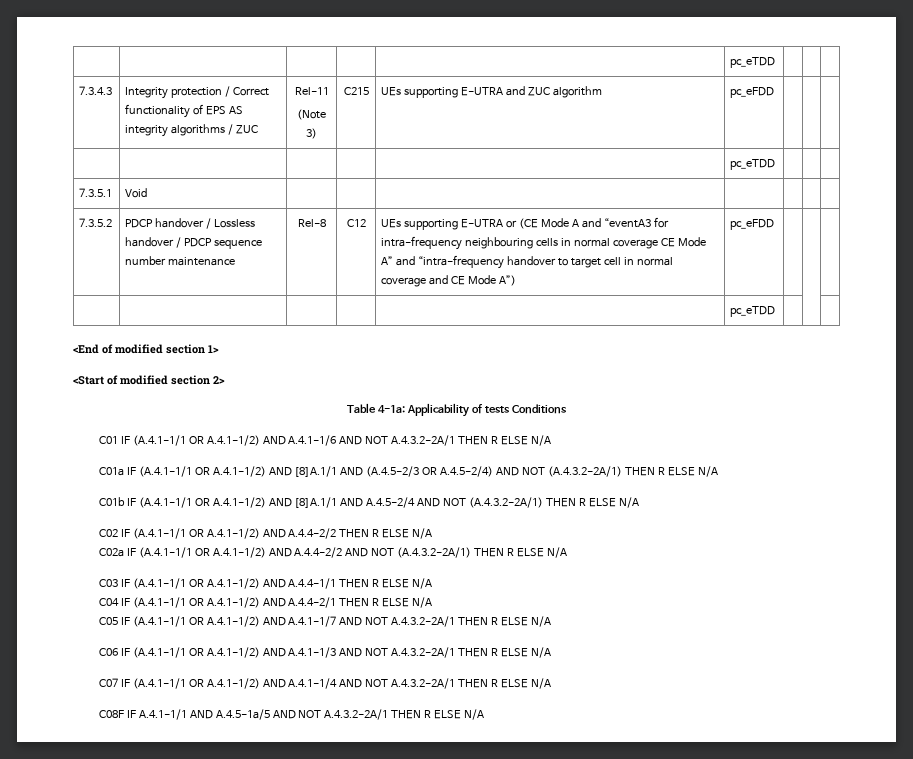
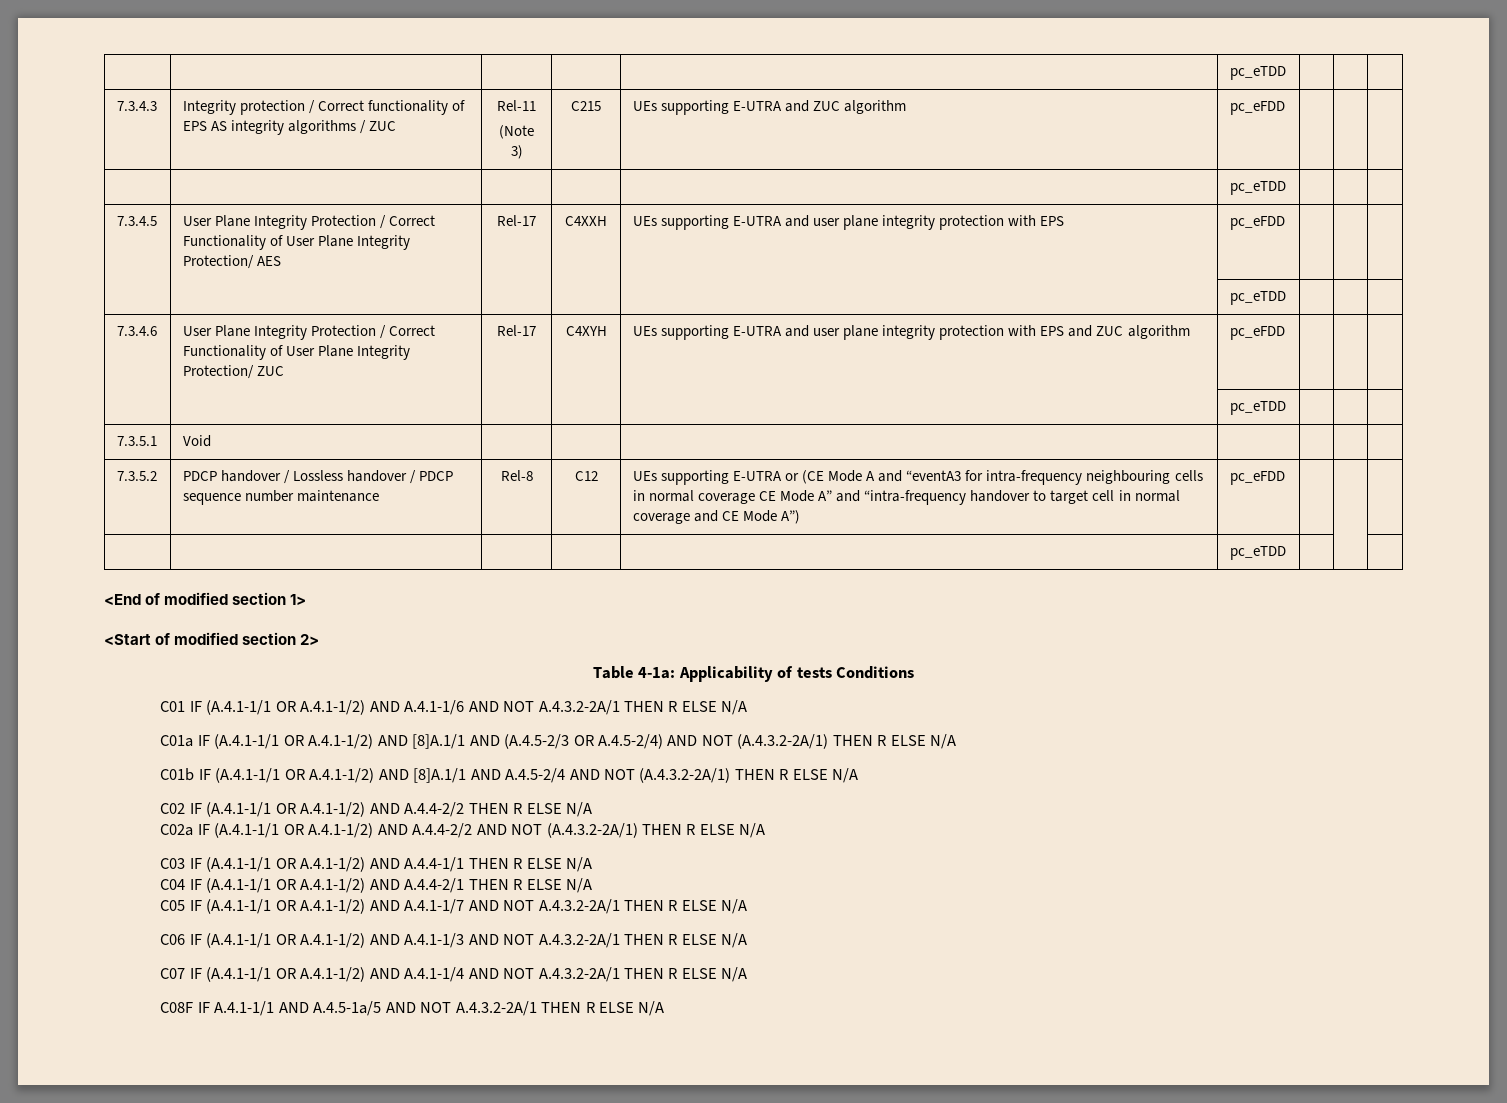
+ 7.3.4.5 | User Plane Integrity Protection / Correct Functionality of User Plane Integrity Protection/ AES | Rel-17 | C4XXH | UEs supporting E-UTRA and user plane integrity protection with EPS | pc_eFDD | | |
+ | | | | | pc_eTDD | | |
+ 7.3.4.6 | User Plane Integrity Protection / Correct Functionality of User Plane Integrity Protection/ ZUC | Rel-17 | C4XYH | UEs supporting E-UTRA and user plane integrity protection with EPS and ZUC algorithm | pc_eFDD | | |
+ | | | | | pc_eTDD | | |

